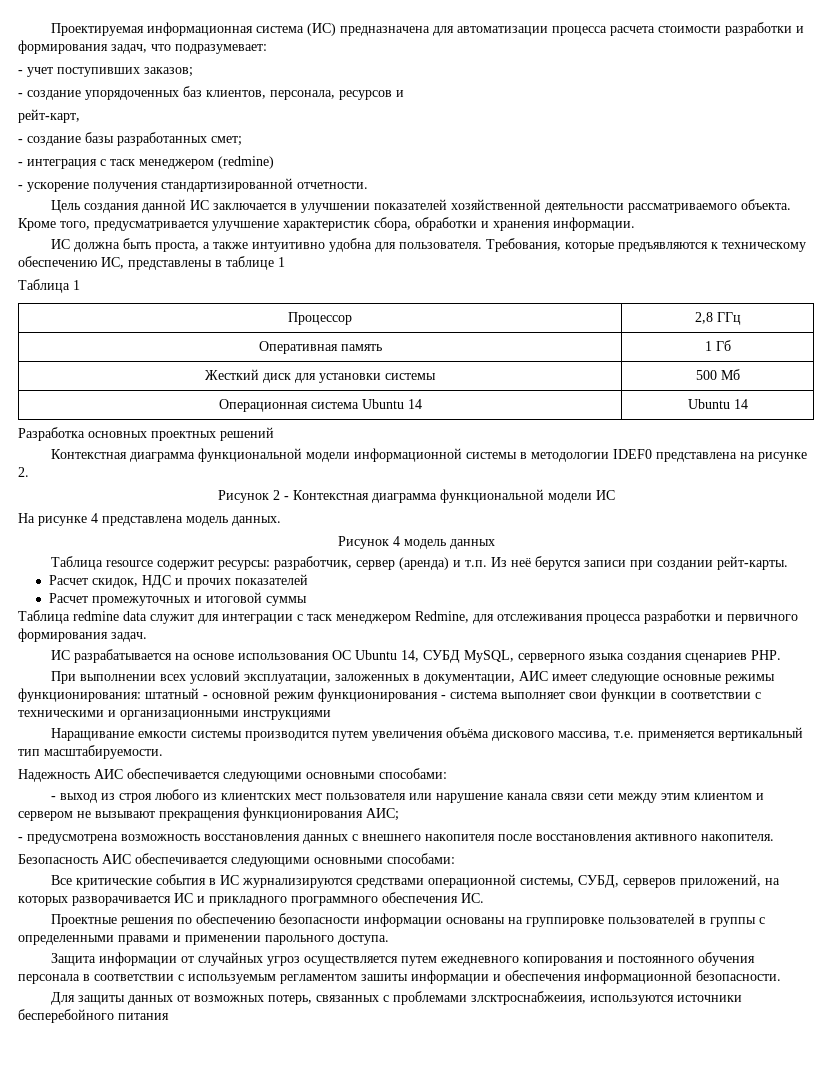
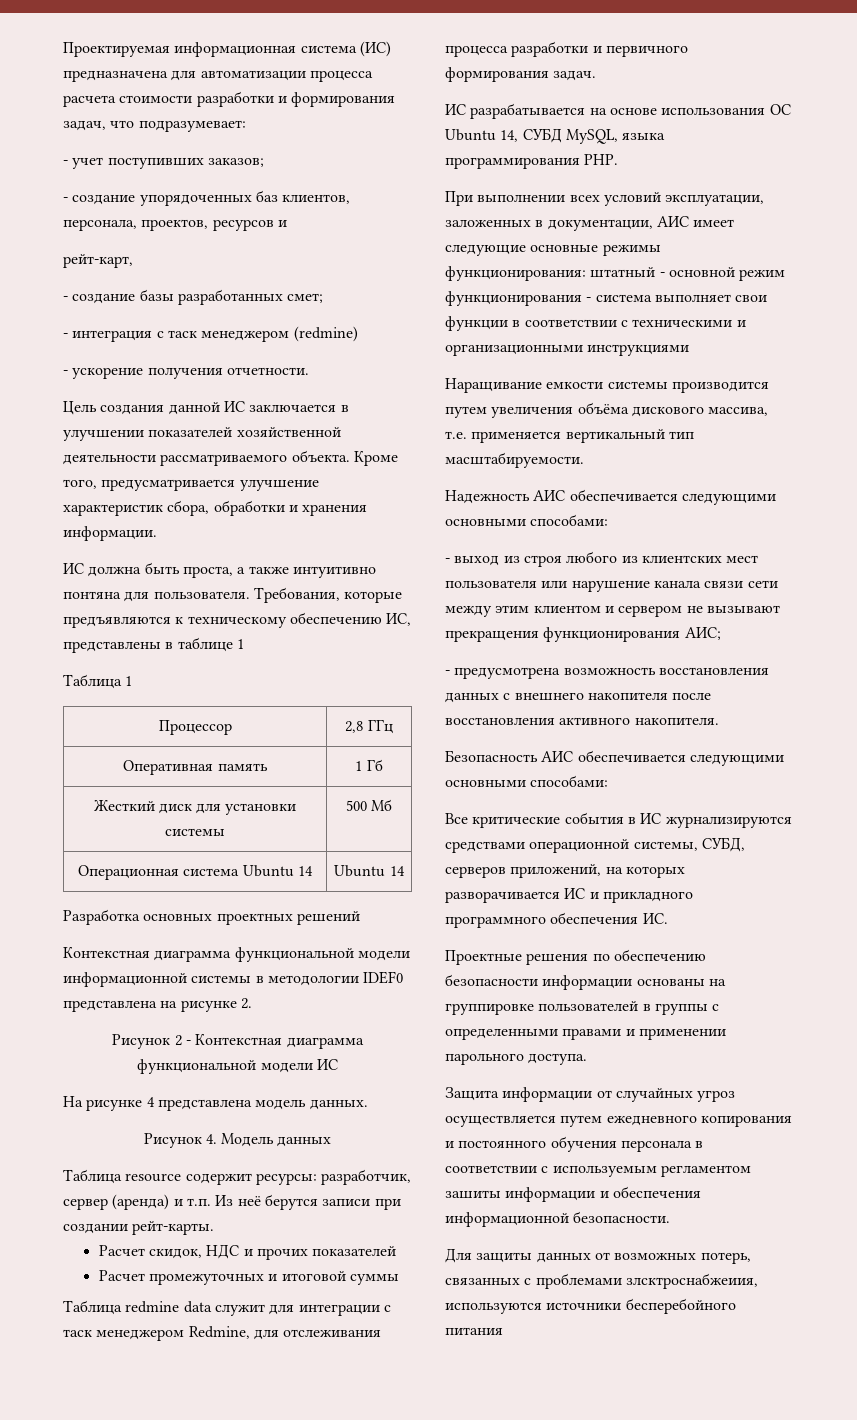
- - создание упорядоченных баз клиентов, персонала, ресурсов и
+ - создание упорядоченных баз клиентов, персонала, проектов, ресурсов и
- - ускорение получения стандартизированной отчетности.
+ - ускорение получения отчетности.
- ИС должна быть проста, а также интуитивно удобна для пользователя.
+ ИС должна быть проста, а также интуитивно понтяна для пользователя.
- Рисунок 4 модель данных
+ Рисунок 4. Модель данных
- ИС разрабатывается на основе использования ОС Ubuntu 14, СУБД MySQL, серверного языка создания сценариев РНР.
+ ИС разрабатывается на основе использования ОС Ubuntu 14, СУБД MySQL, языка программирования РНР.

